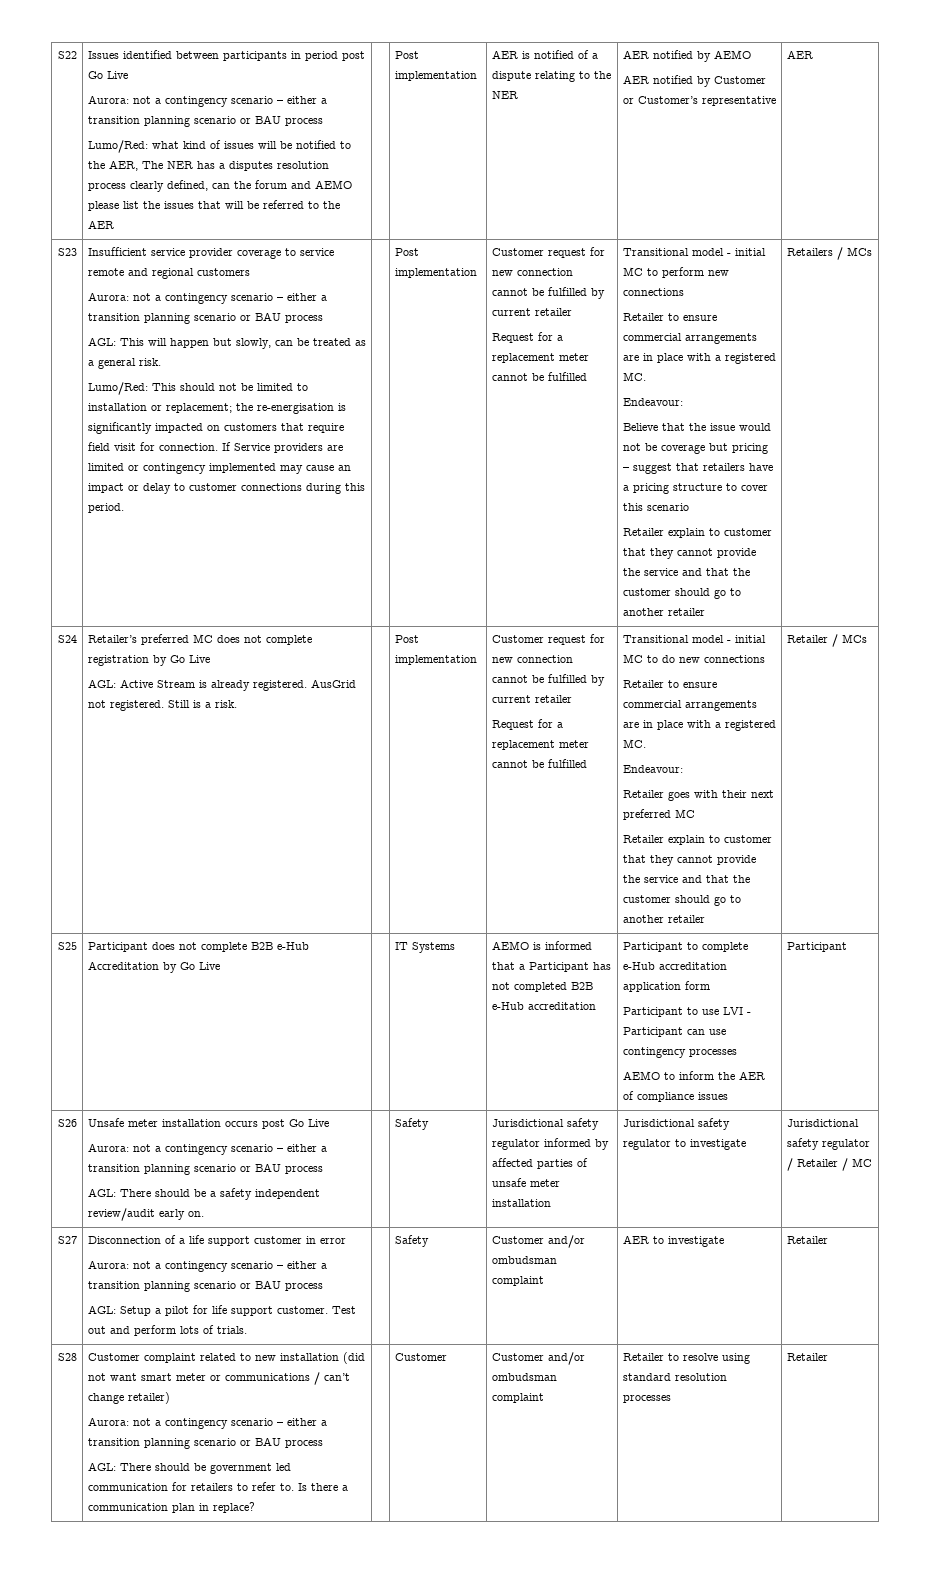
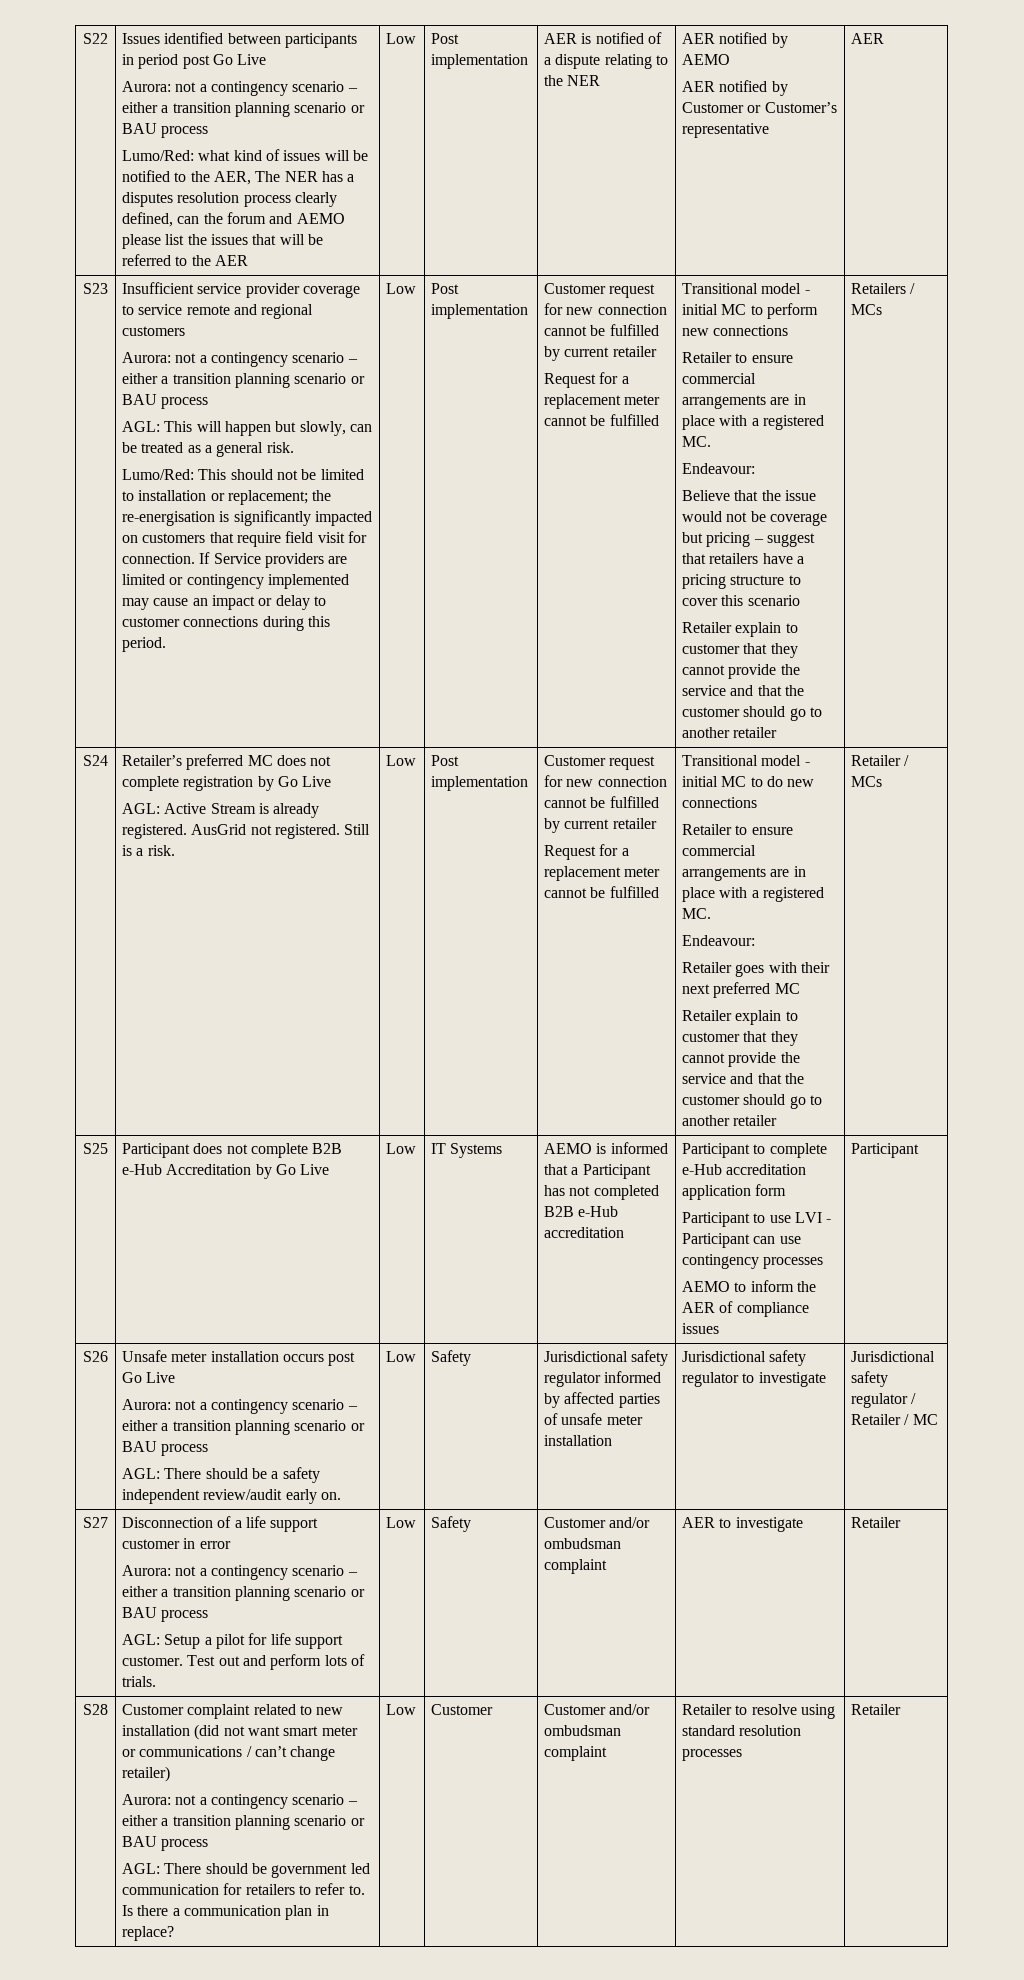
- Lumo/Red: what kind of issues will be notified to the AER, The NER has a disputes resolution process clearly defined, can the forum and AEMO please list the issues that will be referred to the AER
+ Lumo/Red: what kind of issues will be notified to the AER, The NER has a disputes resolution process clearly defined, can the forum and AEMO please list the issues that will be referred to the AER | Low
- If Service providers are limited or contingency implemented may cause an impact or delay to customer connections during this period.
+ If Service providers are limited or contingency implemented may cause an impact or delay to customer connections during this period. | Low
- Still is a risk.
+ Still is a risk. | Low
- Participant does not complete B2B e-Hub Accreditation by Go Live
+ Participant does not complete B2B e-Hub Accreditation by Go Live | Low
- AGL: There should be a safety independent review/audit early on.
+ AGL: There should be a safety independent review/audit early on. | Low
- Test out and perform lots of trials.
+ Test out and perform lots of trials. | Low
- Is there a communication plan in replace?
+ Is there a communication plan in replace? | Low

